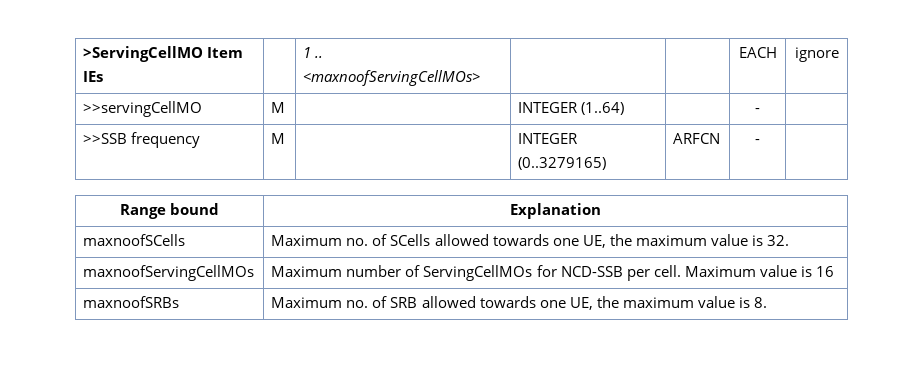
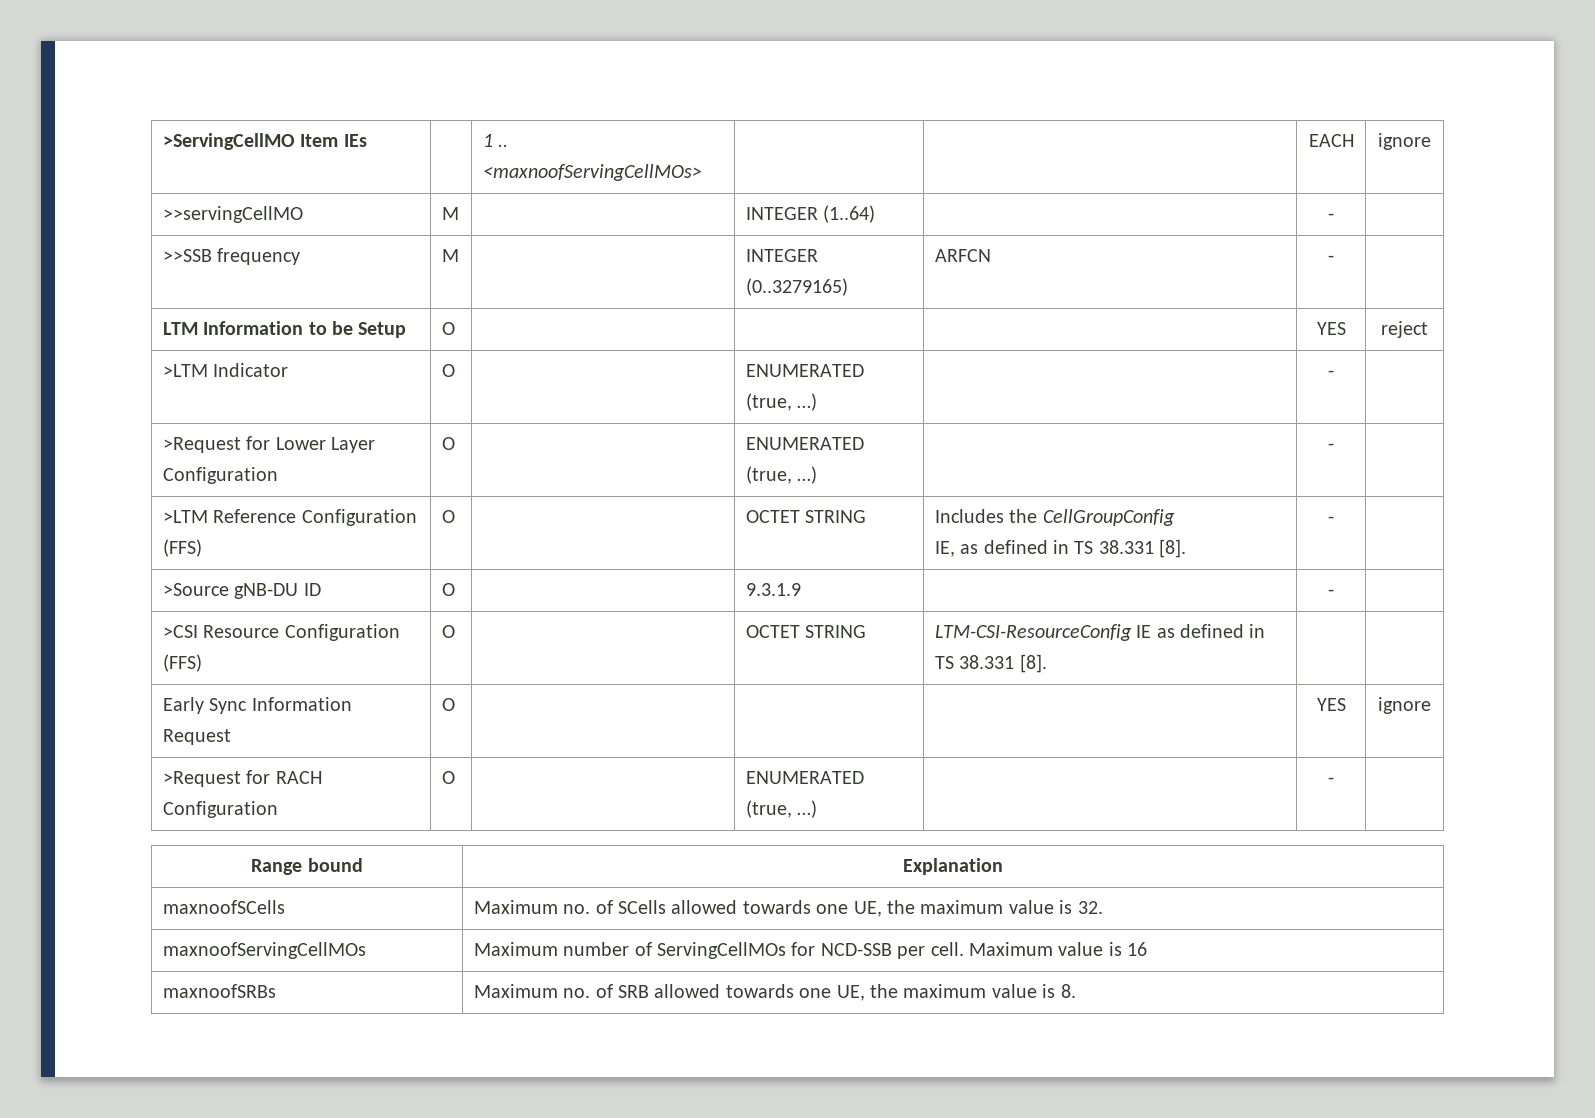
+ LTM Information to be Setup | O | | | | YES | reject
+ >LTM Indicator | O | | ENUMERATED (true, …) | | - |
+ >Request for Lower Layer Configuration | O | | ENUMERATED (true, …) | | - |
+ >LTM Reference Configuration (FFS) | O | | OCTET STRING | Includes the CellGroupConfig
+ IE, as defined in TS 38.331 [8]. | - |
+ >Source gNB-DU ID | O | | 9.3.1.9 | | - |
+ >CSI Resource Configuration (FFS) | O | | OCTET STRING | LTM-CSI-ResourceConfig IE as defined in TS 38.331 [8]. | |
+ Early Sync Information Request | O | | | | YES | ignore
+ >Request for RACH Configuration | O | | ENUMERATED (true, …) | | - |

